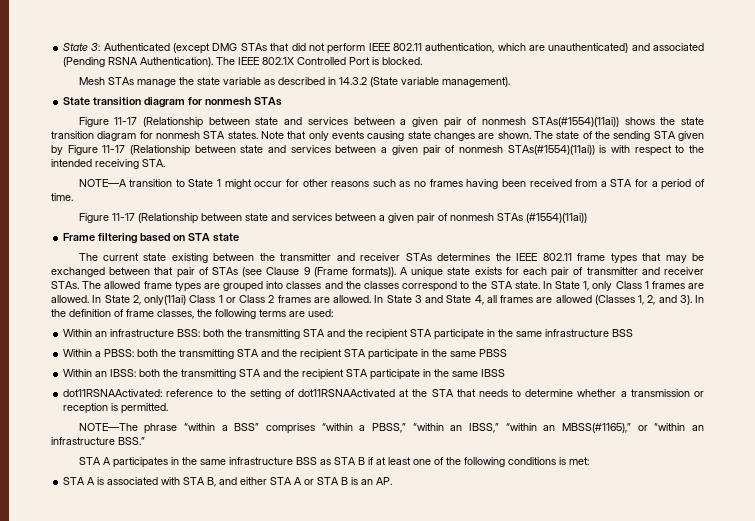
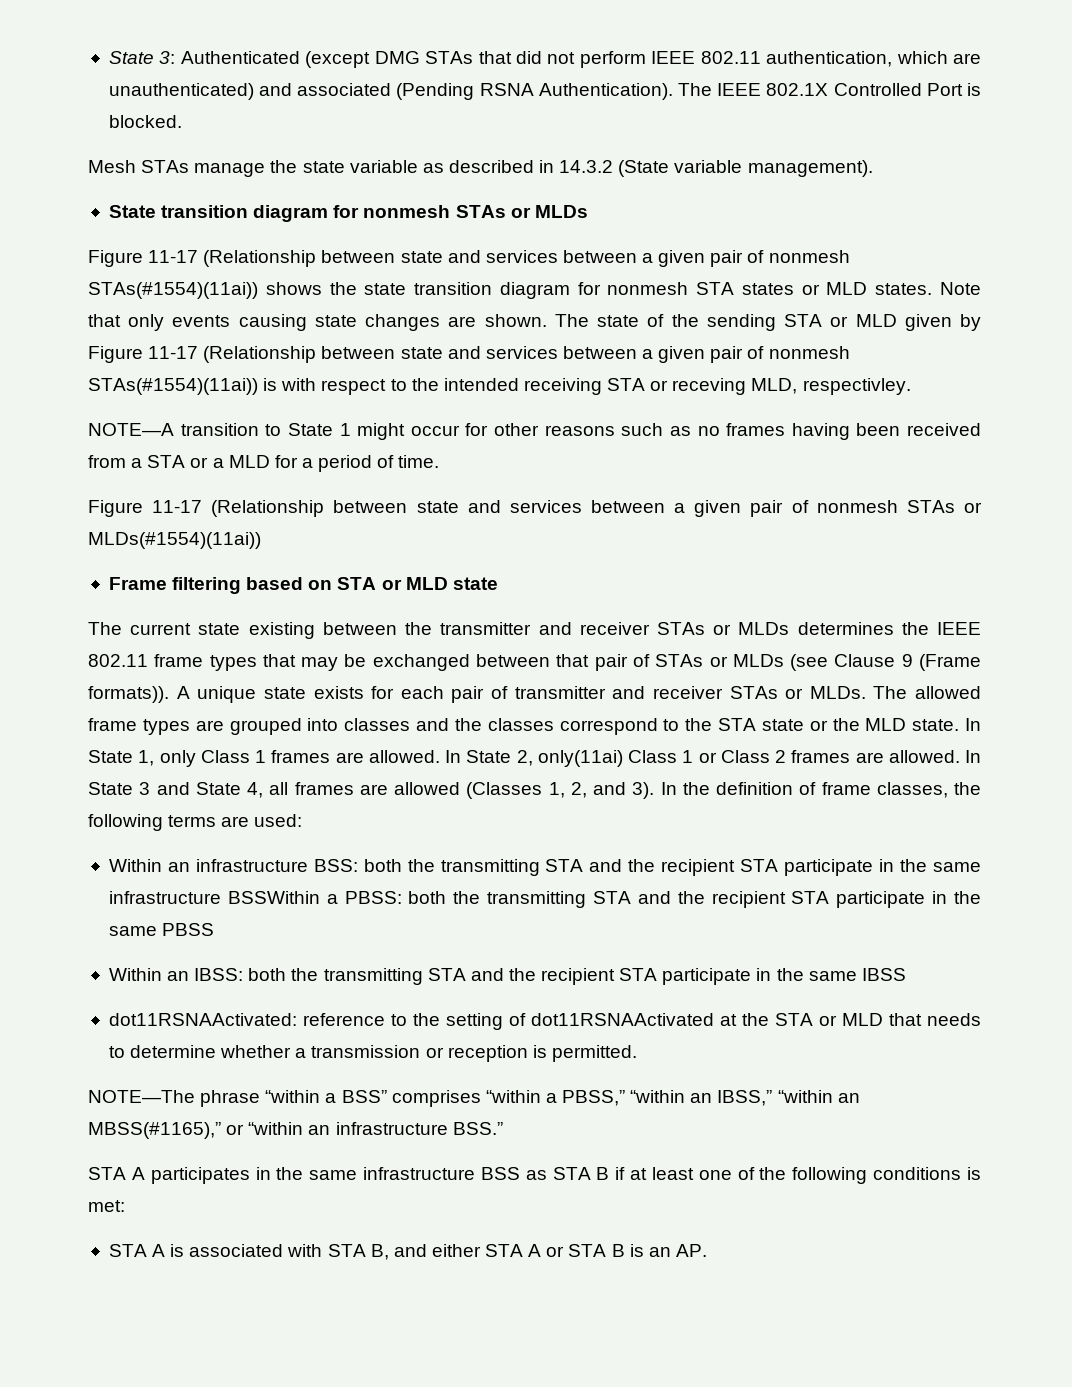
- State transition diagram for nonmesh STAs
+ State transition diagram for nonmesh STAs or MLDs
- Figure 11-17 (Relationship between state and services between a given pair of nonmesh STAs(#1554)(11ai)) shows the state transition diagram for nonmesh STA states.
+ Figure 11-17 (Relationship between state and services between a given pair of nonmesh STAs(#1554)(11ai)) shows the state transition diagram for nonmesh STA states or MLD states.
- The state of the sending STA given by Figure 11-17 (Relationship between state and services between a given pair of nonmesh STAs(#1554)(11ai)) is with respect to the intended receiving STA.
+ The state of the sending STA or MLD given by Figure 11-17 (Relationship between state and services between a given pair of nonmesh STAs(#1554)(11ai)) is with respect to the intended receiving STA or receving MLD, respectivley.
- NOTE—A transition to State 1 might occur for other reasons such as no frames having been received from a STA for a period of time.
+ NOTE—A transition to State 1 might occur for other reasons such as no frames having been received from a STA or a MLD for a period of time.
- Figure 11-17 (Relationship between state and services between a given pair of nonmesh STAs (#1554)(11ai))
+ Figure 11-17 (Relationship between state and services between a given pair of nonmesh STAs or MLDs(#1554)(11ai))
- Frame filtering based on STA state
+ Frame filtering based on STA or MLD state
- The current state existing between the transmitter and receiver STAs determines the IEEE 802.11 frame types that may be exchanged between that pair of STAs (see Clause 9 (Frame formats)).
+ The current state existing between the transmitter and receiver STAs or MLDs determines the IEEE 802.11 frame types that may be exchanged between that pair of STAs or MLDs (see Clause 9 (Frame formats)).
- A unique state exists for each pair of transmitter and receiver STAs.
+ A unique state exists for each pair of transmitter and receiver STAs or MLDs.
- The allowed frame types are grouped into classes and the classes correspond to the STA state.
+ The allowed frame types are grouped into classes and the classes correspond to the STA state or the MLD state.
- Within an infrastructure BSS: both the transmitting STA and the recipient STA participate in the same infrastructure BSS
- Within a PBSS: both the transmitting STA and the recipient STA participate in the same PBSS
+ Within an infrastructure BSS: both the transmitting STA and the recipient STA participate in the same infrastructure BSSWithin a PBSS: both the transmitting STA and the recipient STA participate in the same PBSS
- dot11RSNAActivated: reference to the setting of dot11RSNAActivated at the STA that needs to determine whether a transmission or reception is permitted.
+ dot11RSNAActivated: reference to the setting of dot11RSNAActivated at the STA or MLD that needs to determine whether a transmission or reception is permitted.

